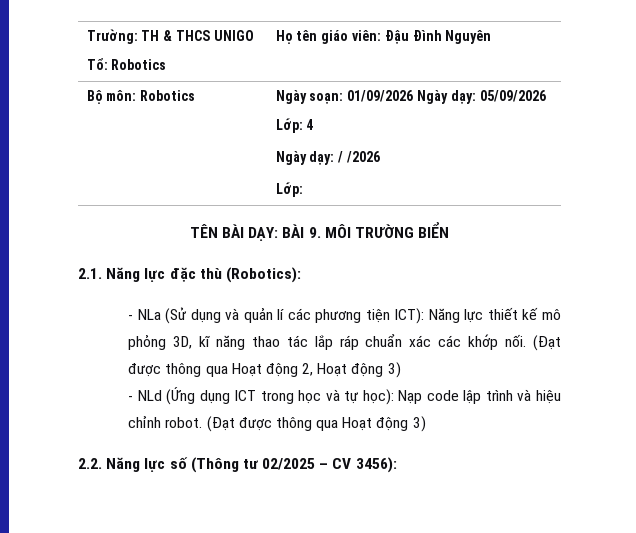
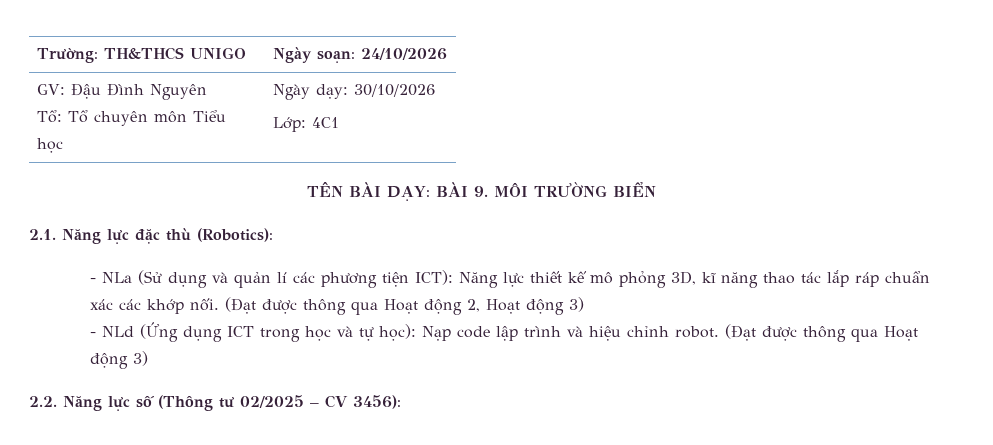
- Trường: TH & THCS UNIGO
- Tổ: Robotics | Họ tên giáo viên: Đậu Đình Nguyên
- Bộ môn: Robotics | Ngày soạn: 01/09/2026 Ngày dạy: 05/09/2026
- Lớp: 4
- Ngày dạy: / /2026
- Lớp:
+ Trường: TH&THCS UNIGO | Ngày soạn: 24/10/2026
+ GV: Đậu Đình Nguyên
+ Tổ: Tổ chuyên môn Tiểu học | Ngày dạy: 30/10/2026
+ Lớp: 4C1

